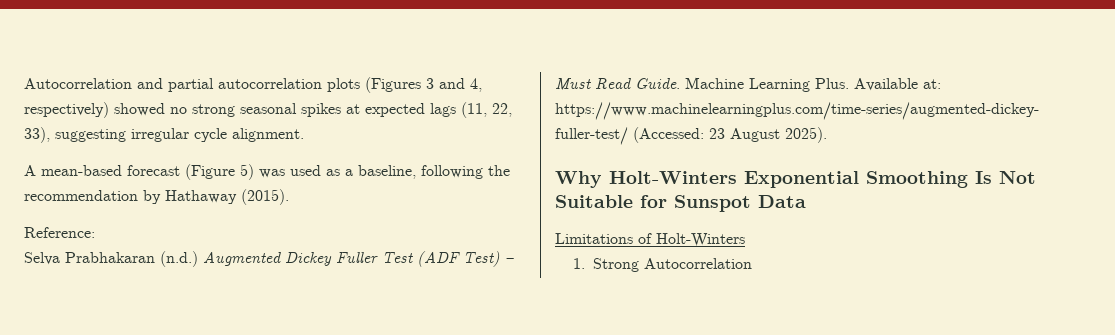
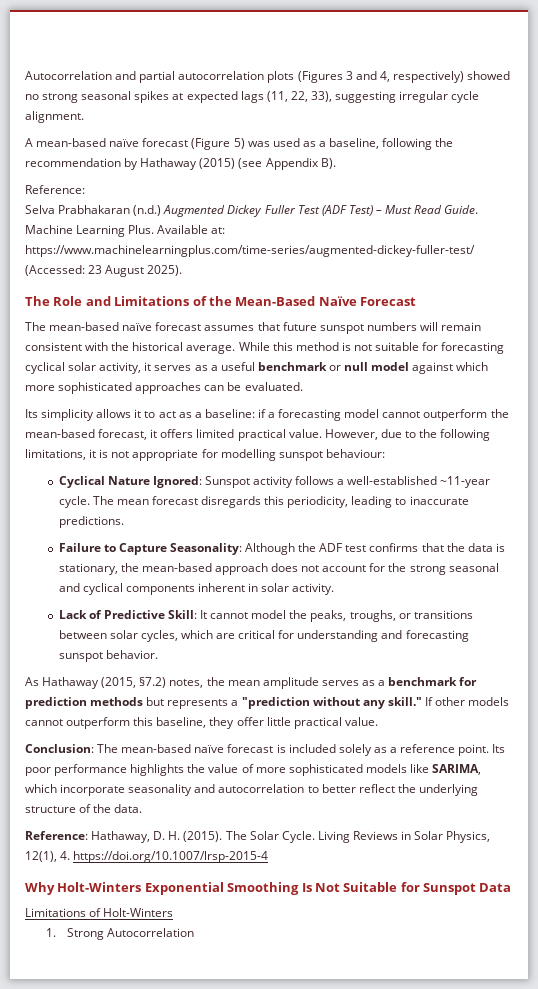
- A mean-based forecast (Figure 5) was used as a baseline, following the recommendation by Hathaway (2015).
+ A mean-based naïve forecast (Figure 5) was used as a baseline, following the recommendation by Hathaway (2015) (see Appendix B).
+ The Role and Limitations of the Mean-Based Naïve Forecast
+ The mean-based naïve forecast assumes that future sunspot numbers will remain consistent with the historical average. While this method is not suitable for forecasting cyclical solar activity, it serves as a useful benchmark or null model against which more sophisticated approaches can be evaluated.
+ Its simplicity allows it to act as a baseline: if a forecasting model cannot outperform the mean-based forecast, it offers limited practical value. However, due to the following limitations, it is not appropriate for modelling sunspot behaviour:
+ Cyclical Nature Ignored: Sunspot activity follows a well-established ~11-year cycle. The mean forecast disregards this periodicity, leading to inaccurate predictions.
+ Failure to Capture Seasonality: Although the ADF test confirms that the data is stationary, the mean-based approach does not account for the strong seasonal and cyclical components inherent in solar activity.
+ Lack of Predictive Skill: It cannot model the peaks, troughs, or transitions between solar cycles, which are critical for understanding and forecasting sunspot behavior.
+ As Hathaway (2015, §7.2) notes, the mean amplitude serves as a benchmark for prediction methods but represents a "prediction without any skill." If other models cannot outperform this baseline, they offer little practical value.
+ Conclusion: The mean-based naïve forecast is included solely as a reference point. Its poor performance highlights the value of more sophisticated models like SARIMA, which incorporate seasonality and autocorrelation to better reflect the underlying structure of the data.
+ Reference: Hathaway, D. H. (2015). The Solar Cycle. Living Reviews in Solar Physics, 12(1), 4. https://doi.org/10.1007/lrsp-2015-4

